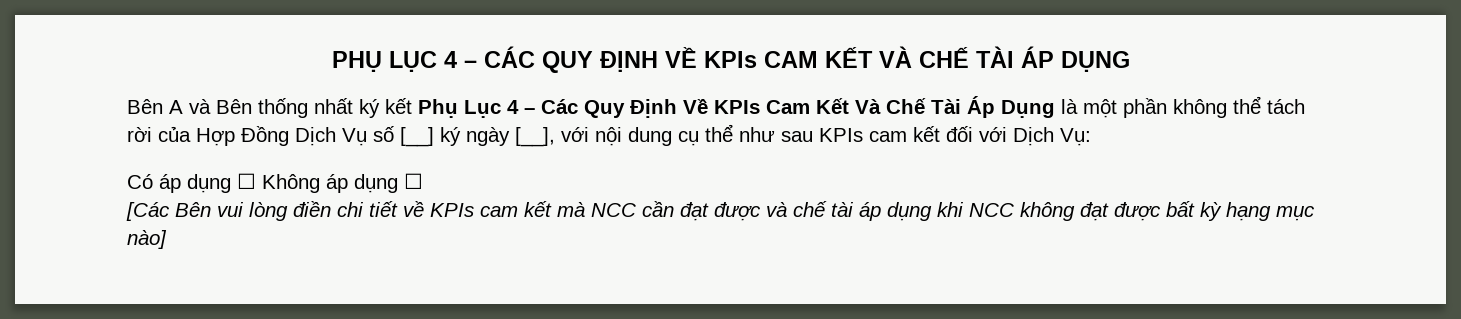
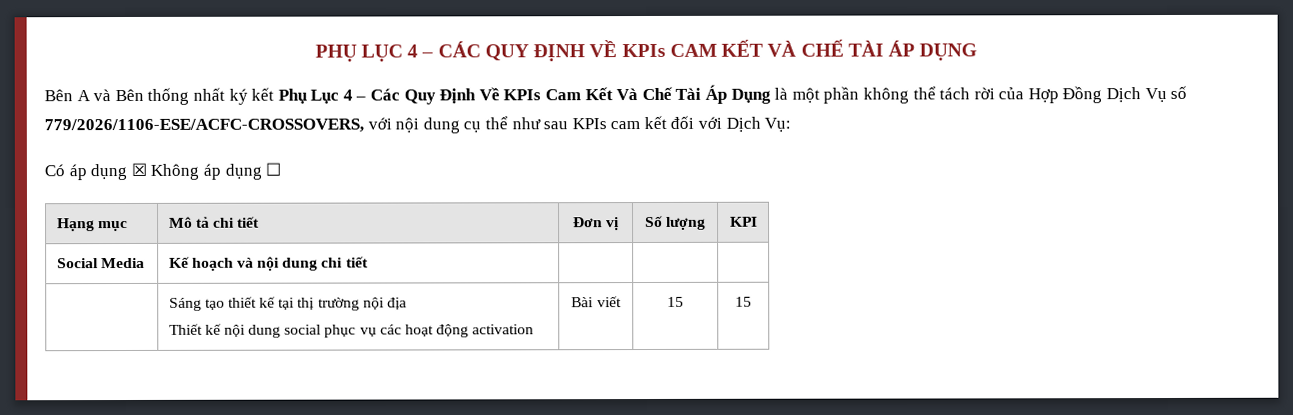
- Bên A và Bên thống nhất ký kết Phụ Lục 4 – Các Quy Định Về KPIs Cam Kết Và Chế Tài Áp Dụng là một phần không thể tách rời của Hợp Đồng Dịch Vụ số [__] ký ngày [__], với nội dung cụ thể như sau KPIs cam kết đối với Dịch Vụ:
+ Bên A và Bên thống nhất ký kết Phụ Lục 4 – Các Quy Định Về KPIs Cam Kết Và Chế Tài Áp Dụng là một phần không thể tách rời của Hợp Đồng Dịch Vụ số 779/2026/1106-ESE/ACFC-CROSSOVERS, với nội dung cụ thể như sau KPIs cam kết đối với Dịch Vụ:
- Có áp dụng ☐ Không áp dụng ☐
+ Có áp dụng ☒ Không áp dụng ☐
- [Các Bên vui lòng điền chi tiết về KPIs cam kết mà NCC cần đạt được và chế tài áp dụng khi NCC không đạt được bất kỳ hạng mục nào]
+ Hạng mục | Mô tả chi tiết | Đơn vị | Số lượng | KPI
+ Social Media | Kế hoạch và nội dung chi tiết | | |
+ | Sáng tạo thiết kế tại thị trường nội địa
+ Thiết kế nội dung social phục vụ các hoạt động activation | Bài viết | 15 | 15

